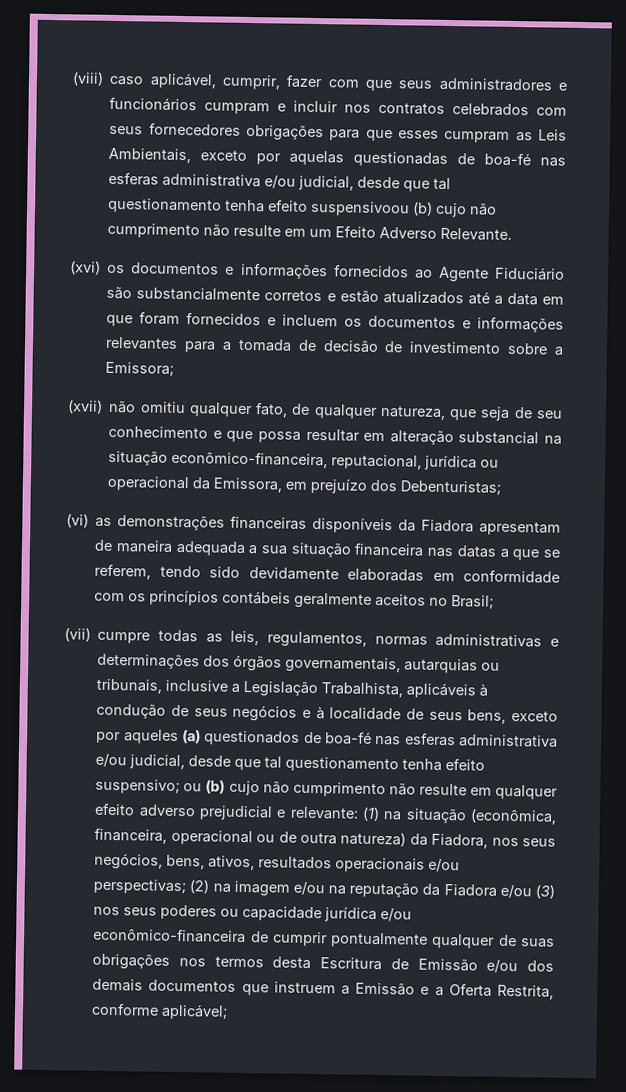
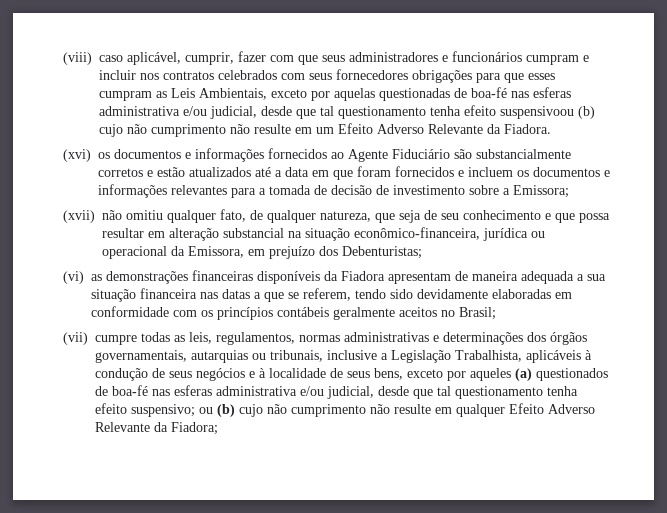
- (viii) caso aplicável, cumprir, fazer com que seus administradores e funcionários cumpram e incluir nos contratos celebrados com seus fornecedores obrigações para que esses cumpram as Leis Ambientais, exceto por aquelas questionadas de boa-fé nas esferas administrativa e/ou judicial, desde que tal questionamento tenha efeito suspensivoou (b) cujo não cumprimento não resulte em um Efeito Adverso Relevante.
+ (viii) caso aplicável, cumprir, fazer com que seus administradores e funcionários cumpram e incluir nos contratos celebrados com seus fornecedores obrigações para que esses cumpram as Leis Ambientais, exceto por aquelas questionadas de boa-fé nas esferas administrativa e/ou judicial, desde que tal questionamento tenha efeito suspensivoou (b) cujo não cumprimento não resulte em um Efeito Adverso Relevante da Fiadora.
- (xvii) não omitiu qualquer fato, de qualquer natureza, que seja de seu conhecimento e que possa resultar em alteração substancial na situação econômico-financeira, reputacional, jurídica ou operacional da Emissora, em prejuízo dos Debenturistas;
+ (xvii) não omitiu qualquer fato, de qualquer natureza, que seja de seu conhecimento e que possa resultar em alteração substancial na situação econômico-financeira, jurídica ou operacional da Emissora, em prejuízo dos Debenturistas;
- (vii) cumpre todas as leis, regulamentos, normas administrativas e determinações dos órgãos governamentais, autarquias ou tribunais, inclusive a Legislação Trabalhista, aplicáveis à condução de seus negócios e à localidade de seus bens, exceto por aqueles (a) questionados de boa-fé nas esferas administrativa e/ou judicial, desde que tal questionamento tenha efeito suspensivo; ou (b) cujo não cumprimento não resulte em qualquer efeito adverso prejudicial e relevante: (1) na situação (econômica, financeira, operacional ou de outra natureza) da Fiadora, nos seus negócios, bens, ativos, resultados operacionais e/ou perspectivas; (2) na imagem e/ou na reputação da Fiadora e/ou (3) nos seus poderes ou capacidade jurídica e/ou econômico-financeira de cumprir pontualmente qualquer de suas obrigações nos termos desta Escritura de Emissão e/ou dos demais documentos que instruem a Emissão e a Oferta Restrita, conforme aplicável;
+ (vii) cumpre todas as leis, regulamentos, normas administrativas e determinações dos órgãos governamentais, autarquias ou tribunais, inclusive a Legislação Trabalhista, aplicáveis à condução de seus negócios e à localidade de seus bens, exceto por aqueles (a) questionados de boa-fé nas esferas administrativa e/ou judicial, desde que tal questionamento tenha efeito suspensivo; ou (b) cujo não cumprimento não resulte em qualquer Efeito Adverso Relevante da Fiadora;

